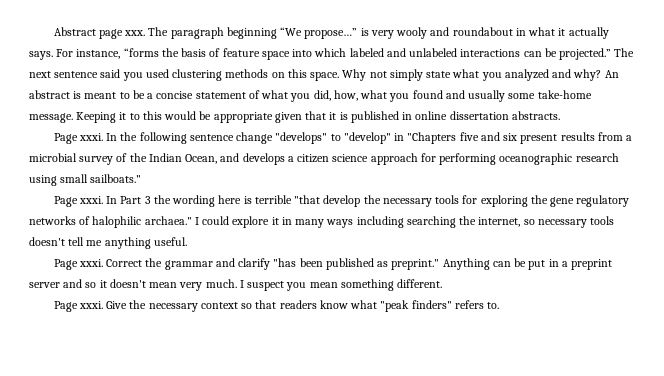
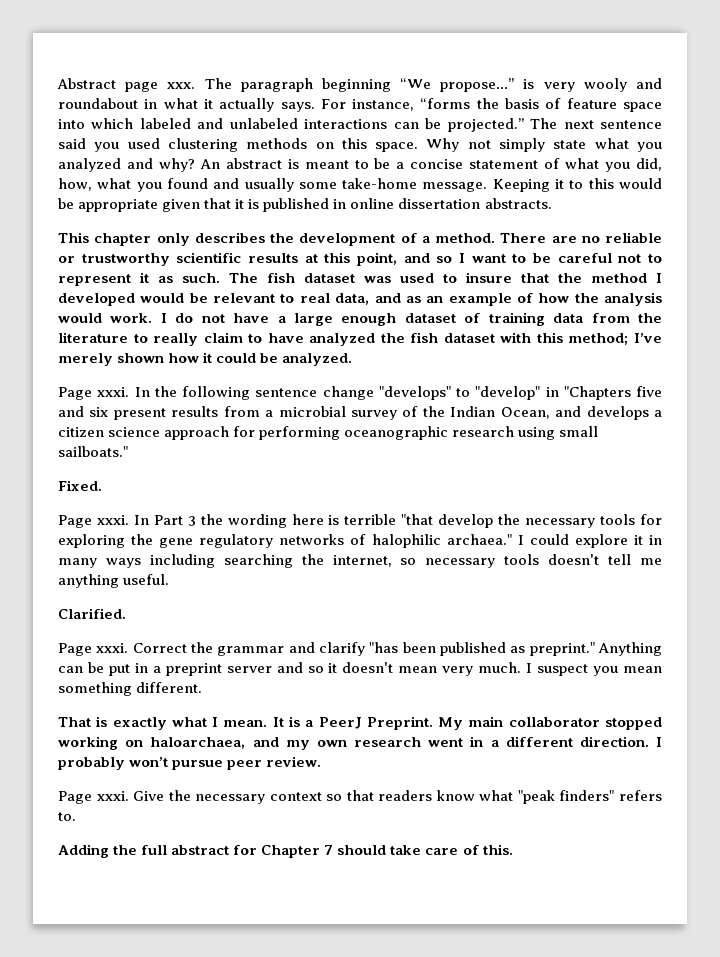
+ This chapter only describes the development of a method. There are no reliable or trustworthy scientific results at this point, and so I want to be careful not to represent it as such. The fish dataset was used to insure that the method I developed would be relevant to real data, and as an example of how the analysis would work. I do not have a large enough dataset of training data from the literature to really claim to have analyzed the fish dataset with this method; I’ve merely shown how it could be analyzed.
+ Fixed.
+ Clarified.
+ That is exactly what I mean. It is a PeerJ Preprint. My main collaborator stopped working on haloarchaea, and my own research went in a different direction. I probably won’t pursue peer review.
+ Adding the full abstract for Chapter 7 should take care of this.

